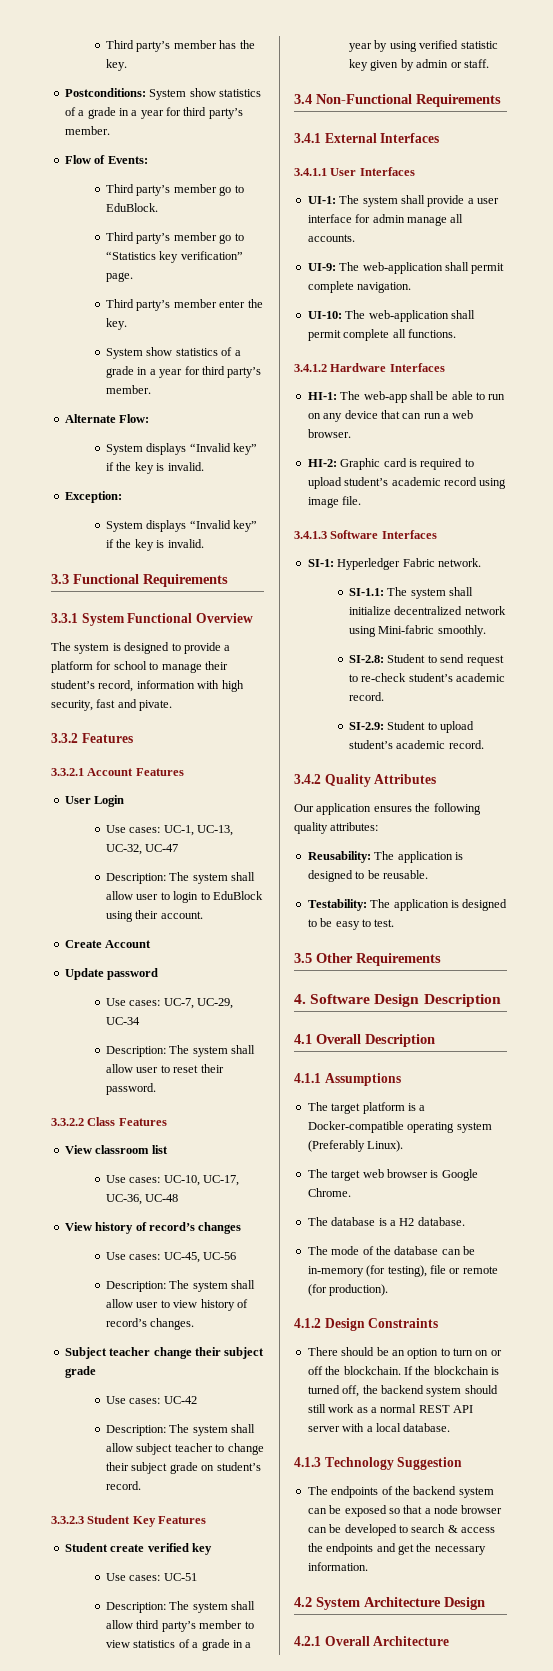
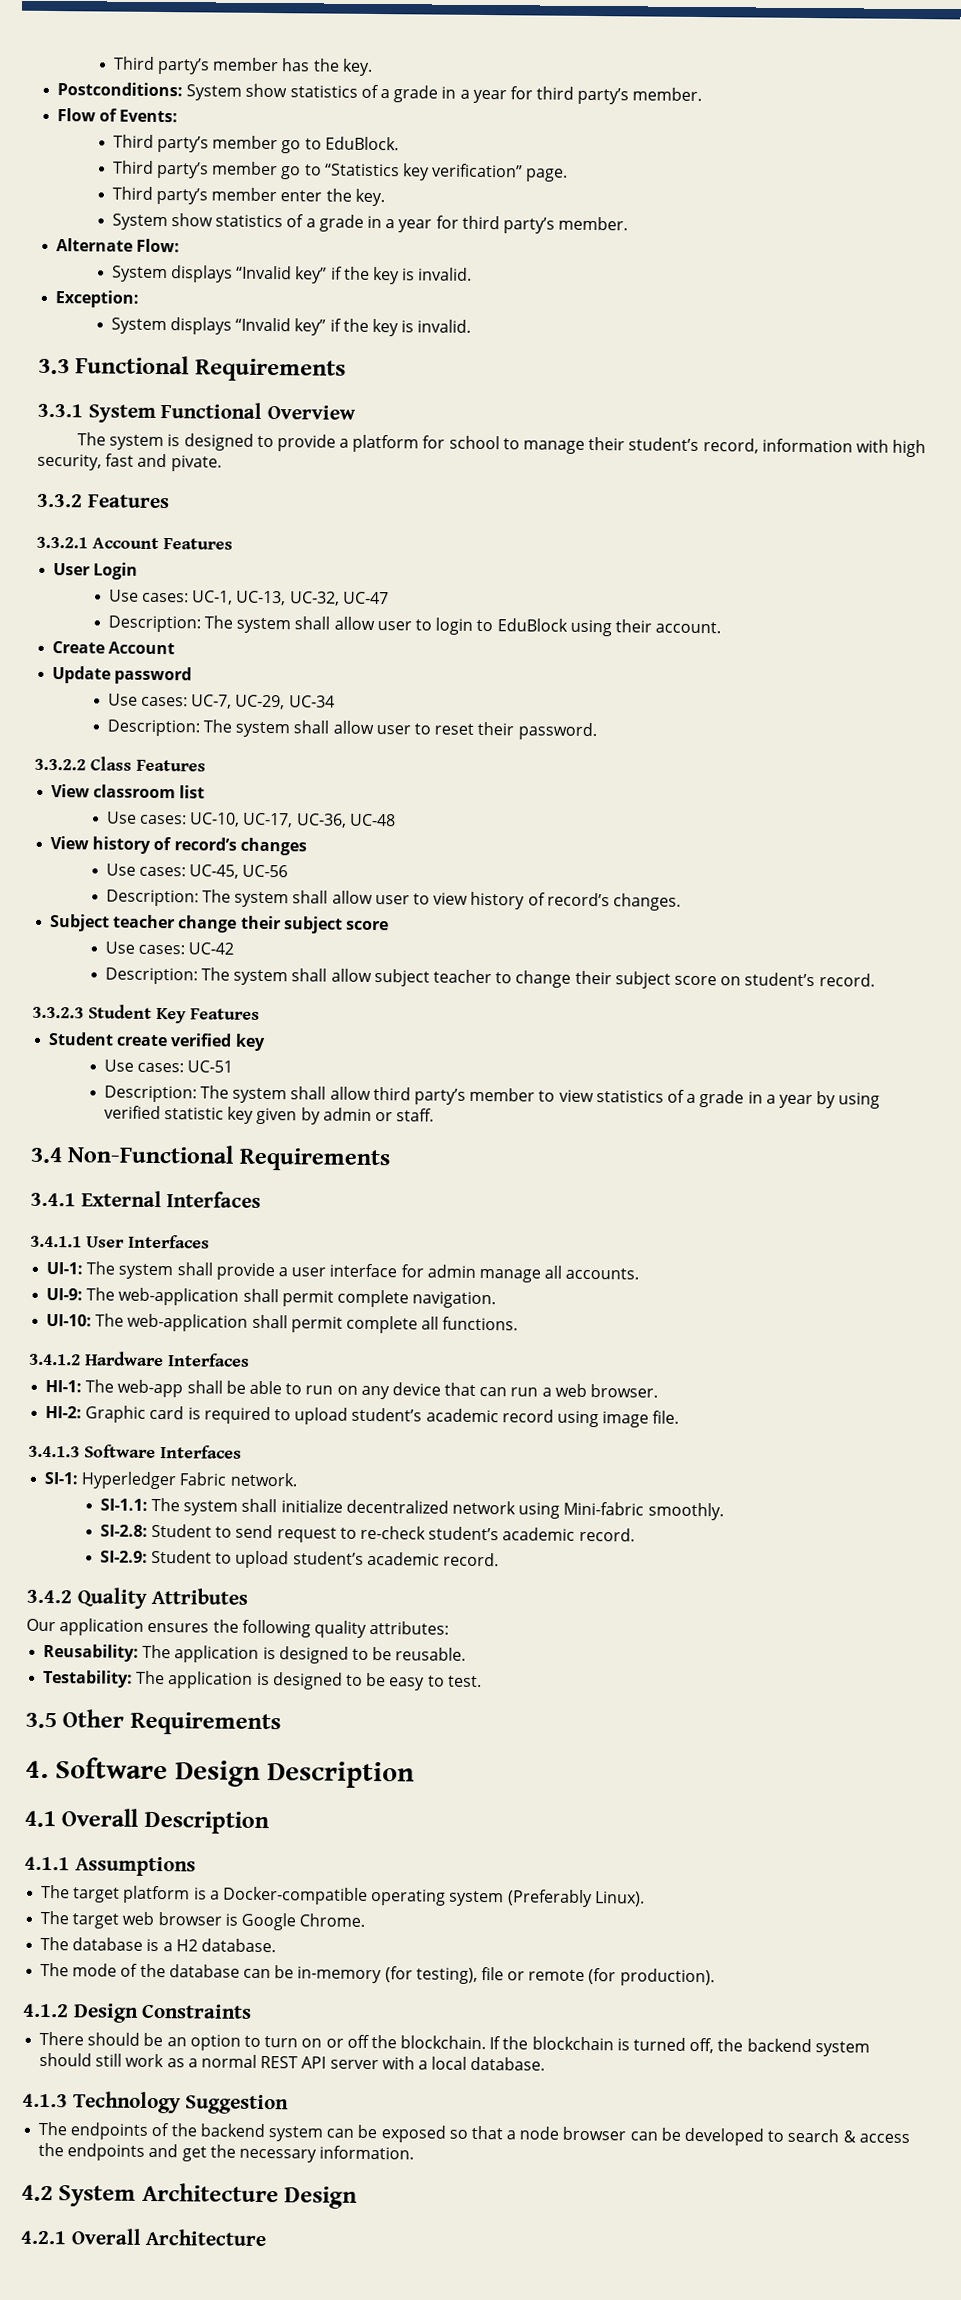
- Subject teacher change their subject grade
+ Subject teacher change their subject score
- Description: The system shall allow subject teacher to change their subject grade on student’s record.
+ Description: The system shall allow subject teacher to change their subject score on student’s record.

